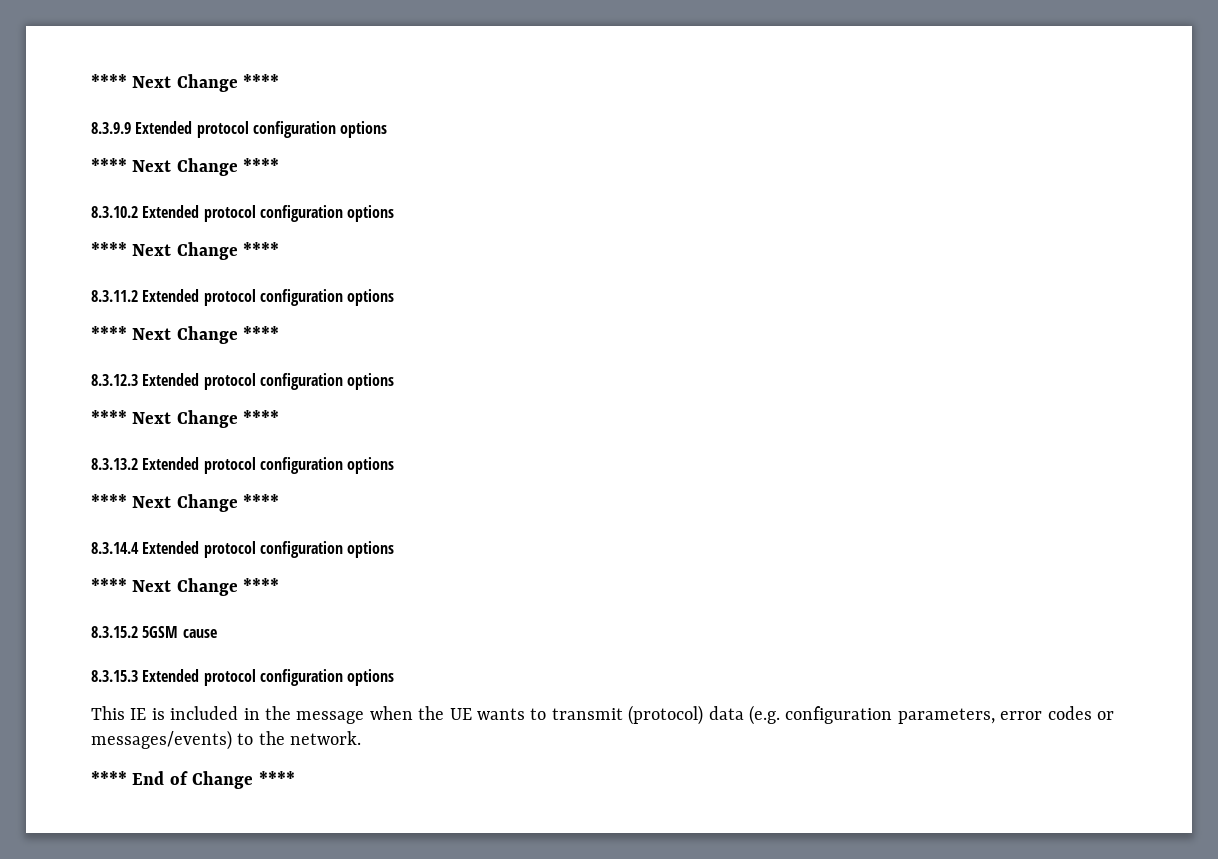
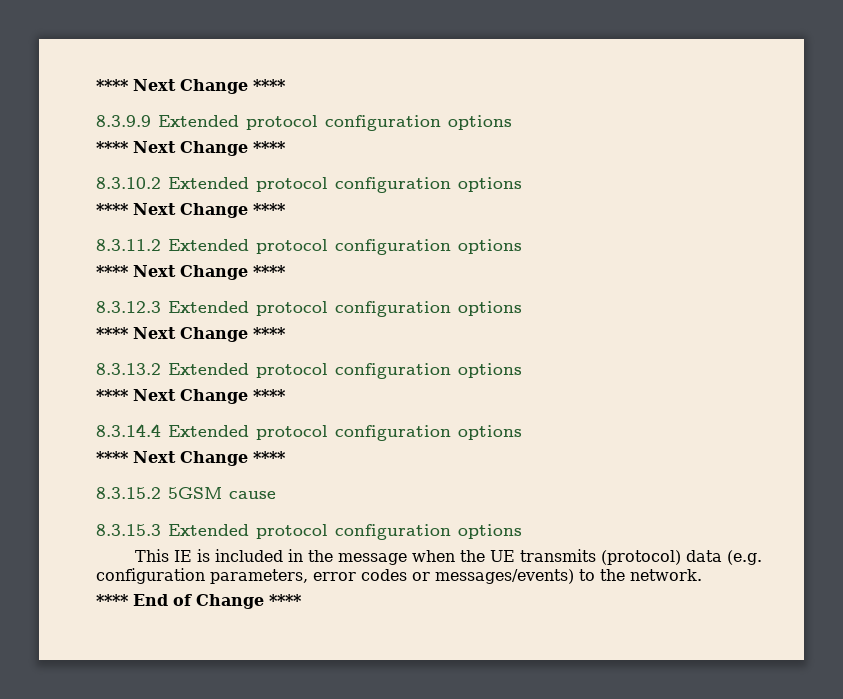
- This IE is included in the message when the UE wants to transmit (protocol) data (e.g. configuration parameters, error codes or messages/events) to the network.
+ This IE is included in the message when the UE transmits (protocol) data (e.g. configuration parameters, error codes or messages/events) to the network.

